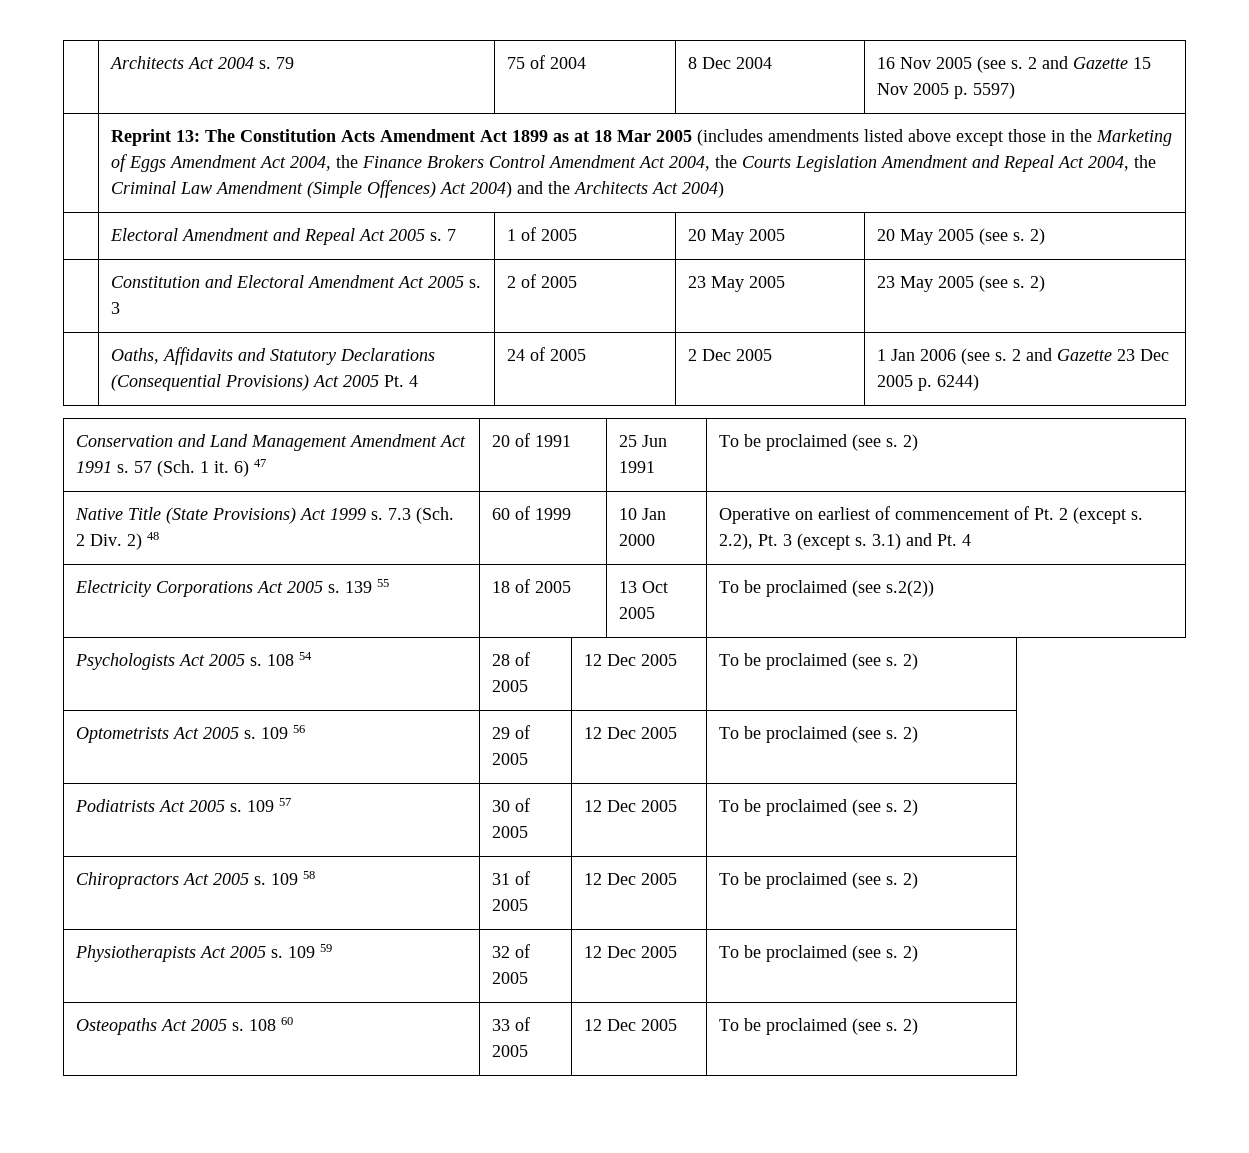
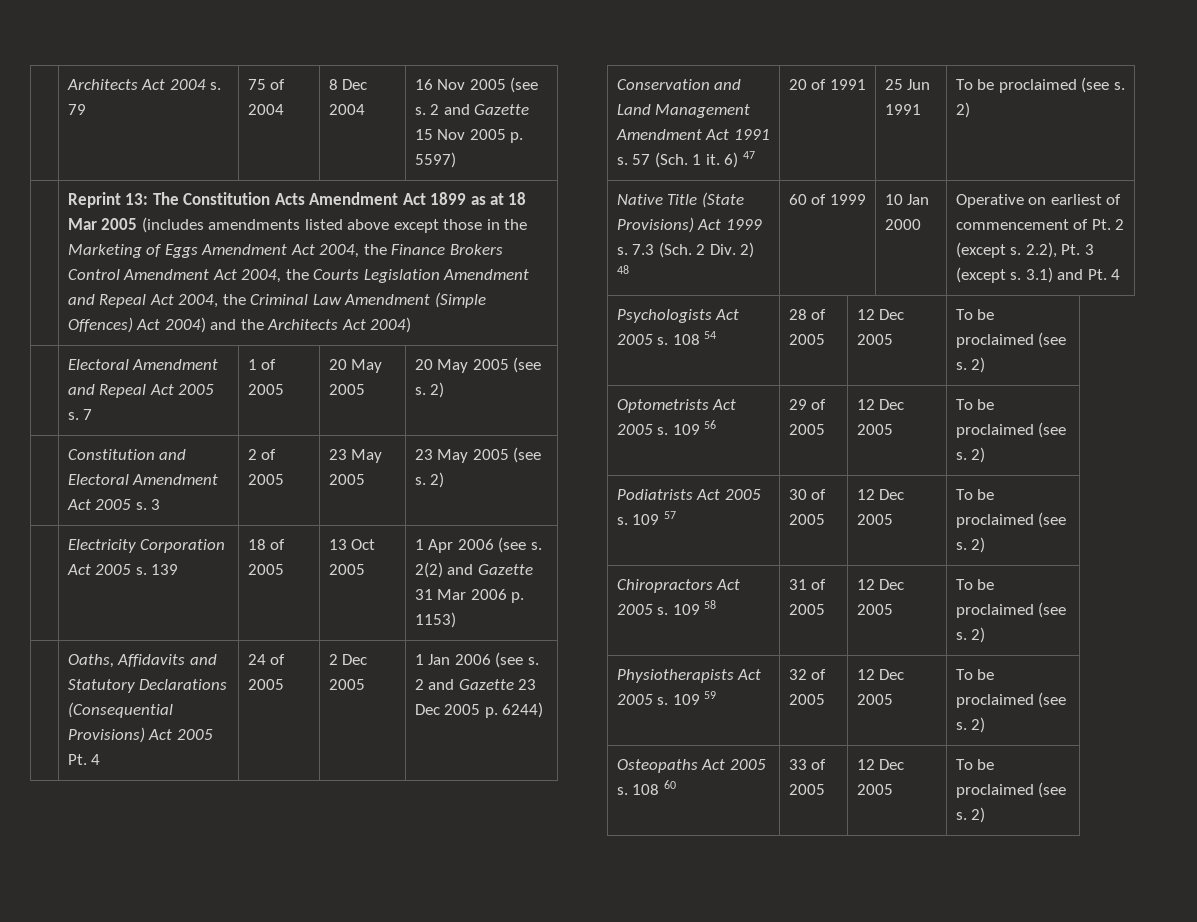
+ | Electricity Corporation Act 2005 s. 139 | 18 of 2005 | 13 Oct 2005 | 1 Apr 2006 (see s. 2(2) and Gazette 31 Mar 2006 p. 1153)
- Electricity Corporations Act 2005 s. 139 55 | 18 of 2005 | 13 Oct 2005 | To be proclaimed (see s.2(2))

